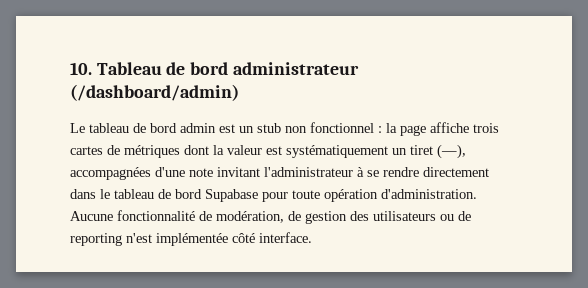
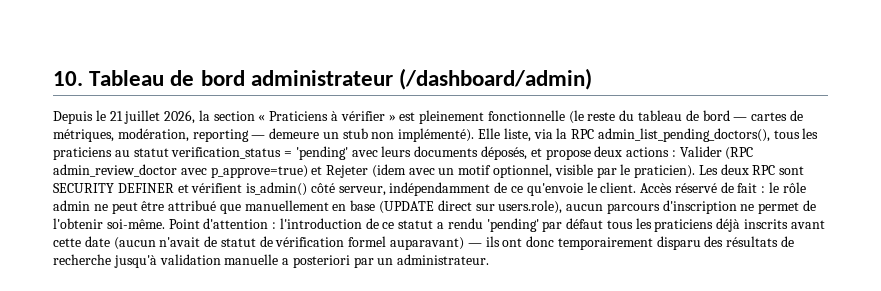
- Le tableau de bord admin est un stub non fonctionnel : la page affiche trois cartes de métriques dont la valeur est systématiquement un tiret (—), accompagnées d'une note invitant l'administrateur à se rendre directement dans le tableau de bord Supabase pour toute opération d'administration. Aucune fonctionnalité de modération, de gestion des utilisateurs ou de reporting n'est implémentée côté interface.
+ Depuis le 21 juillet 2026, la section « Praticiens à vérifier » est pleinement fonctionnelle (le reste du tableau de bord — cartes de métriques, modération, reporting — demeure un stub non implémenté). Elle liste, via la RPC admin_list_pending_doctors(), tous les praticiens au statut verification_status = 'pending' avec leurs documents déposés, et propose deux actions : Valider (RPC admin_review_doctor avec p_approve=true) et Rejeter (idem avec un motif optionnel, visible par le praticien). Les deux RPC sont SECURITY DEFINER et vérifient is_admin() côté serveur, indépendamment de ce qu'envoie le client. Accès réservé de fait : le rôle admin ne peut être attribué que manuellement en base (UPDATE direct sur users.role), aucun parcours d'inscription ne permet de l'obtenir soi-même. Point d'attention : l'introduction de ce statut a rendu 'pending' par défaut tous les praticiens déjà inscrits avant cette date (aucun n'avait de statut de vérification formel auparavant) — ils ont donc temporairement disparu des résultats de recherche jusqu'à validation manuelle a posteriori par un administrateur.

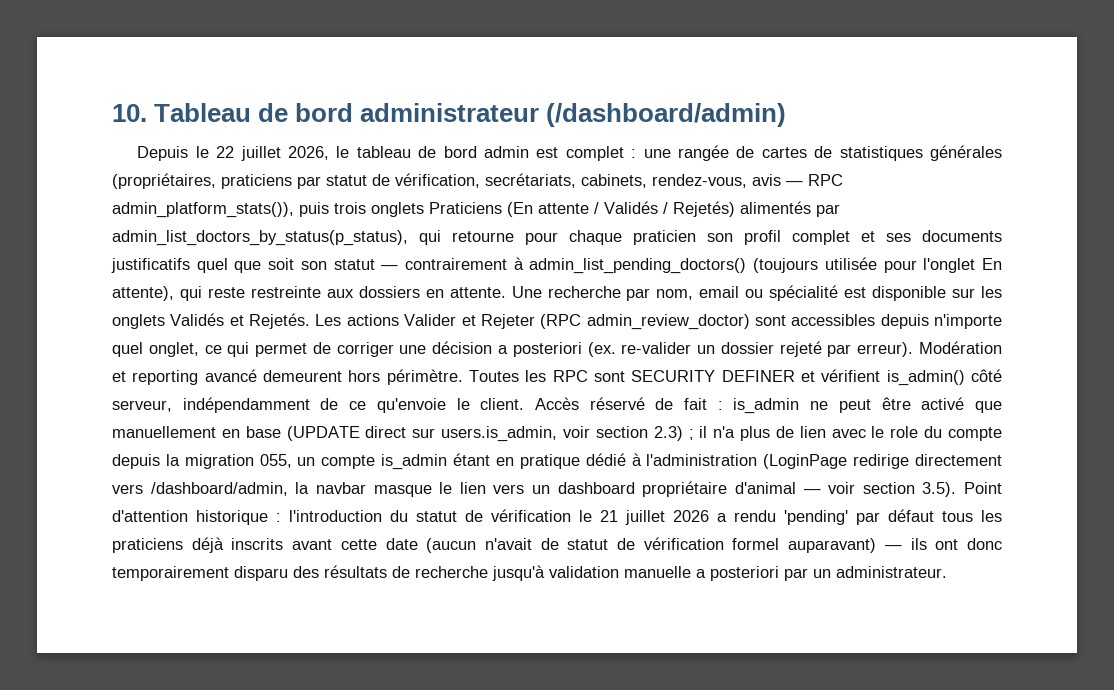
- Depuis le 21 juillet 2026, la section « Praticiens à vérifier » est pleinement fonctionnelle (le reste du tableau de bord — cartes de métriques, modération, reporting — demeure un stub non implémenté). Elle liste, via la RPC admin_list_pending_doctors(), tous les praticiens au statut verification_status = 'pending' avec leurs documents déposés, et propose deux actions : Valider (RPC admin_review_doctor avec p_approve=true) et Rejeter (idem avec un motif optionnel, visible par le praticien). Les deux RPC sont SECURITY DEFINER et vérifient is_admin() côté serveur, indépendamment de ce qu'envoie le client.
+ Depuis le 22 juillet 2026, le tableau de bord admin est complet : une rangée de cartes de statistiques générales (propriétaires, praticiens par statut de vérification, secrétariats, cabinets, rendez-vous, avis — RPC admin_platform_stats()), puis trois onglets Praticiens (En attente / Validés / Rejetés) alimentés par admin_list_doctors_by_status(p_status), qui retourne pour chaque praticien son profil complet et ses documents justificatifs quel que soit son statut — contrairement à admin_list_pending_doctors() (toujours utilisée pour l'onglet En attente), qui reste restreinte aux dossiers en attente. Une recherche par nom, email ou spécialité est disponible sur les onglets Validés et Rejetés. Les actions Valider et Rejeter (RPC admin_review_doctor) sont accessibles depuis n'importe quel onglet, ce qui permet de corriger une décision a posteriori (ex. re-valider un dossier rejeté par erreur). Modération et reporting avancé demeurent hors périmètre. Toutes les RPC sont SECURITY DEFINER et vérifient is_admin() côté serveur, indépendamment de ce qu'envoie le client.
- Accès réservé de fait : le rôle admin ne peut être attribué que manuellement en base (UPDATE direct sur users.role), aucun parcours d'inscription ne permet de l'obtenir soi-même. Point d'attention : l'introduction de ce statut a rendu 'pending' par défaut tous les praticiens déjà inscrits avant cette date (aucun n'avait de statut de vérification formel auparavant) — ils ont donc temporairement disparu des résultats de recherche jusqu'à validation manuelle a posteriori par un administrateur.
+ Accès réservé de fait : is_admin ne peut être activé que manuellement en base (UPDATE direct sur users.is_admin, voir section 2.3) ; il n'a plus de lien avec le role du compte depuis la migration 055, un compte is_admin étant en pratique dédié à l'administration (LoginPage redirige directement vers /dashboard/admin, la navbar masque le lien vers un dashboard propriétaire d'animal — voir section 3.5). Point d'attention historique : l'introduction du statut de vérification le 21 juillet 2026 a rendu 'pending' par défaut tous les praticiens déjà inscrits avant cette date (aucun n'avait de statut de vérification formel auparavant) — ils ont donc temporairement disparu des résultats de recherche jusqu'à validation manuelle a posteriori par un administrateur.

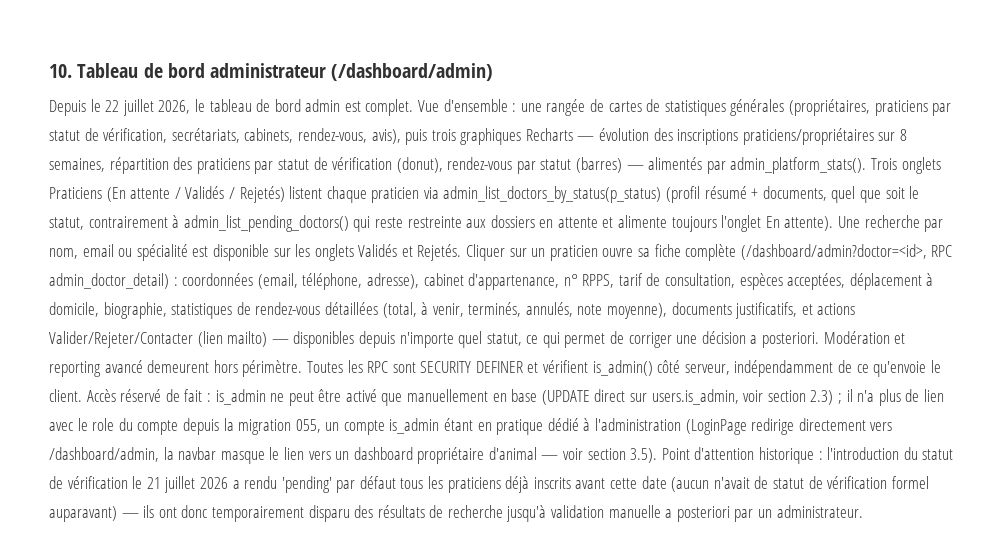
- Depuis le 22 juillet 2026, le tableau de bord admin est complet : une rangée de cartes de statistiques générales (propriétaires, praticiens par statut de vérification, secrétariats, cabinets, rendez-vous, avis — RPC admin_platform_stats()), puis trois onglets Praticiens (En attente / Validés / Rejetés) alimentés par admin_list_doctors_by_status(p_status), qui retourne pour chaque praticien son profil complet et ses documents justificatifs quel que soit son statut — contrairement à admin_list_pending_doctors() (toujours utilisée pour l'onglet En attente), qui reste restreinte aux dossiers en attente.
+ Depuis le 22 juillet 2026, le tableau de bord admin est complet. Vue d'ensemble : une rangée de cartes de statistiques générales (propriétaires, praticiens par statut de vérification, secrétariats, cabinets, rendez-vous, avis), puis trois graphiques Recharts — évolution des inscriptions praticiens/propriétaires sur 8 semaines, répartition des praticiens par statut de vérification (donut), rendez-vous par statut (barres) — alimentés par admin_platform_stats(). Trois onglets Praticiens (En attente / Validés / Rejetés) listent chaque praticien via admin_list_doctors_by_status(p_status) (profil résumé + documents, quel que soit le statut, contrairement à admin_list_pending_doctors() qui reste restreinte aux dossiers en attente et alimente toujours l'onglet En attente).
- Les actions Valider et Rejeter (RPC admin_review_doctor) sont accessibles depuis n'importe quel onglet, ce qui permet de corriger une décision a posteriori (ex. re-valider un dossier rejeté par erreur).
+ Cliquer sur un praticien ouvre sa fiche complète (/dashboard/admin?doctor=<id>, RPC admin_doctor_detail) : coordonnées (email, téléphone, adresse), cabinet d'appartenance, n° RPPS, tarif de consultation, espèces acceptées, déplacement à domicile, biographie, statistiques de rendez-vous détaillées (total, à venir, terminés, annulés, note moyenne), documents justificatifs, et actions Valider/Rejeter/Contacter (lien mailto) — disponibles depuis n'importe quel statut, ce qui permet de corriger une décision a posteriori.

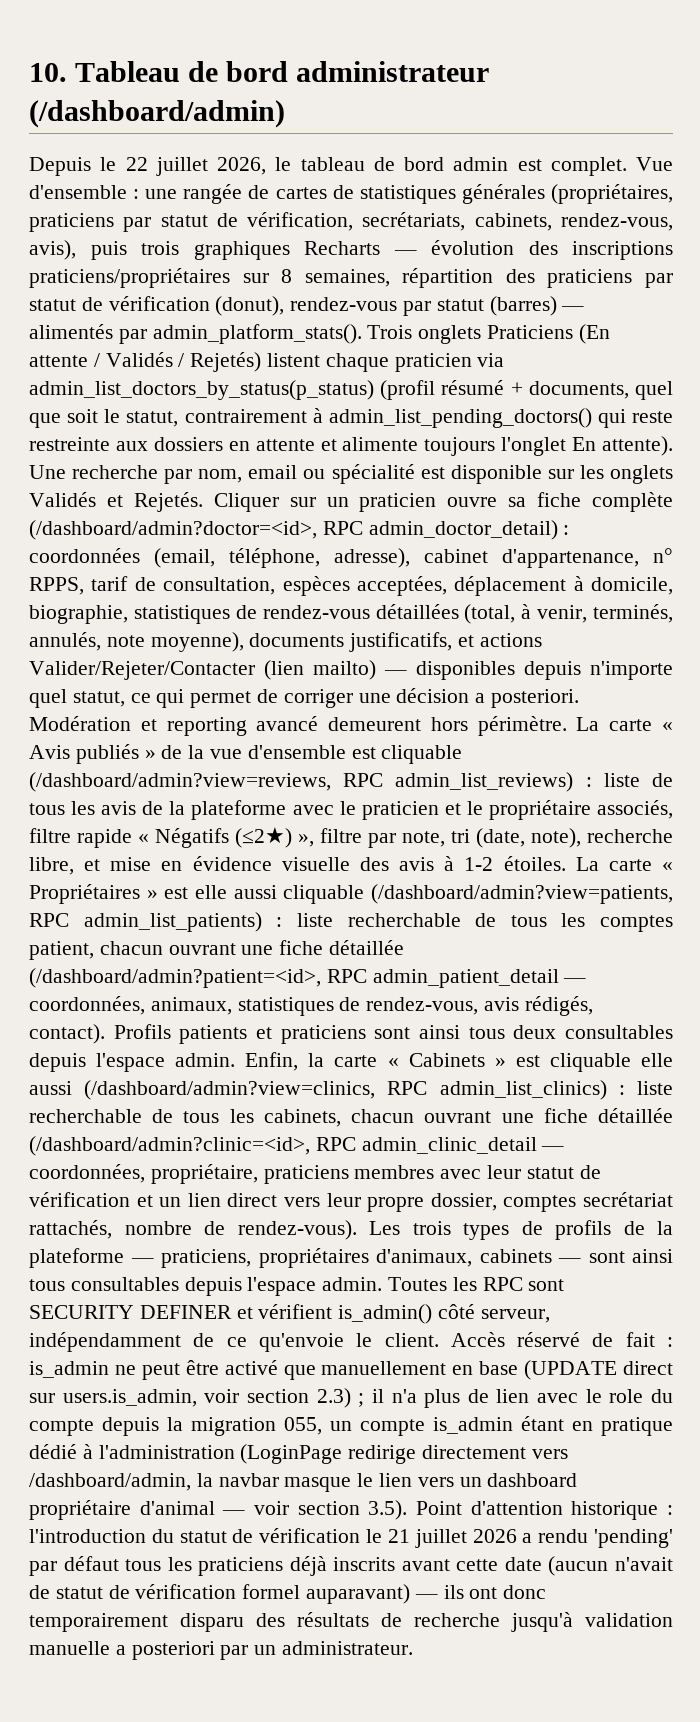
+ La carte « Avis publiés » de la vue d'ensemble est cliquable (/dashboard/admin?view=reviews, RPC admin_list_reviews) : liste de tous les avis de la plateforme avec le praticien et le propriétaire associés, filtre rapide « Négatifs (≤2★) », filtre par note, tri (date, note), recherche libre, et mise en évidence visuelle des avis à 1-2 étoiles. La carte « Propriétaires » est elle aussi cliquable (/dashboard/admin?view=patients, RPC admin_list_patients) : liste recherchable de tous les comptes patient, chacun ouvrant une fiche détaillée (/dashboard/admin?patient=<id>, RPC admin_patient_detail — coordonnées, animaux, statistiques de rendez-vous, avis rédigés, contact). Profils patients et praticiens sont ainsi tous deux consultables depuis l'espace admin. Enfin, la carte « Cabinets » est cliquable elle aussi (/dashboard/admin?view=clinics, RPC admin_list_clinics) : liste recherchable de tous les cabinets, chacun ouvrant une fiche détaillée (/dashboard/admin?clinic=<id>, RPC admin_clinic_detail — coordonnées, propriétaire, praticiens membres avec leur statut de vérification et un lien direct vers leur propre dossier, comptes secrétariat rattachés, nombre de rendez-vous). Les trois types de profils de la plateforme — praticiens, propriétaires d'animaux, cabinets — sont ainsi tous consultables depuis l'espace admin.

